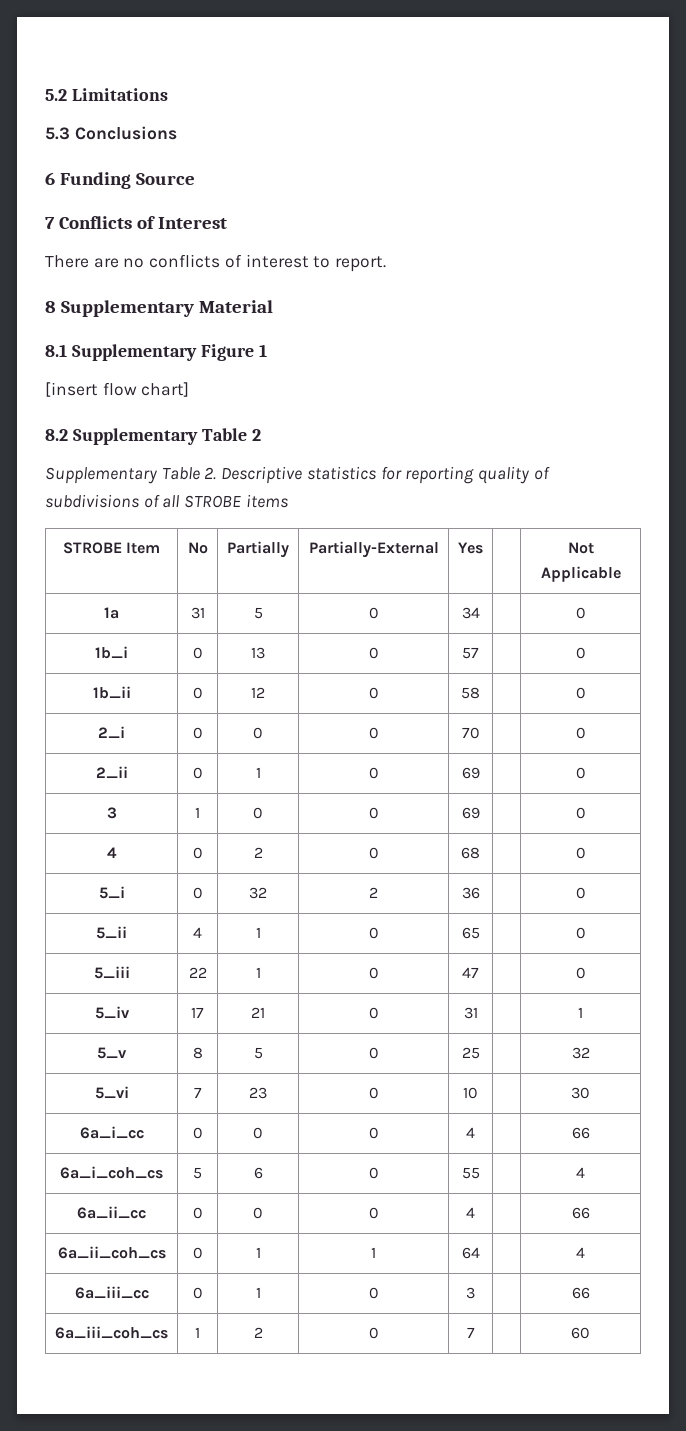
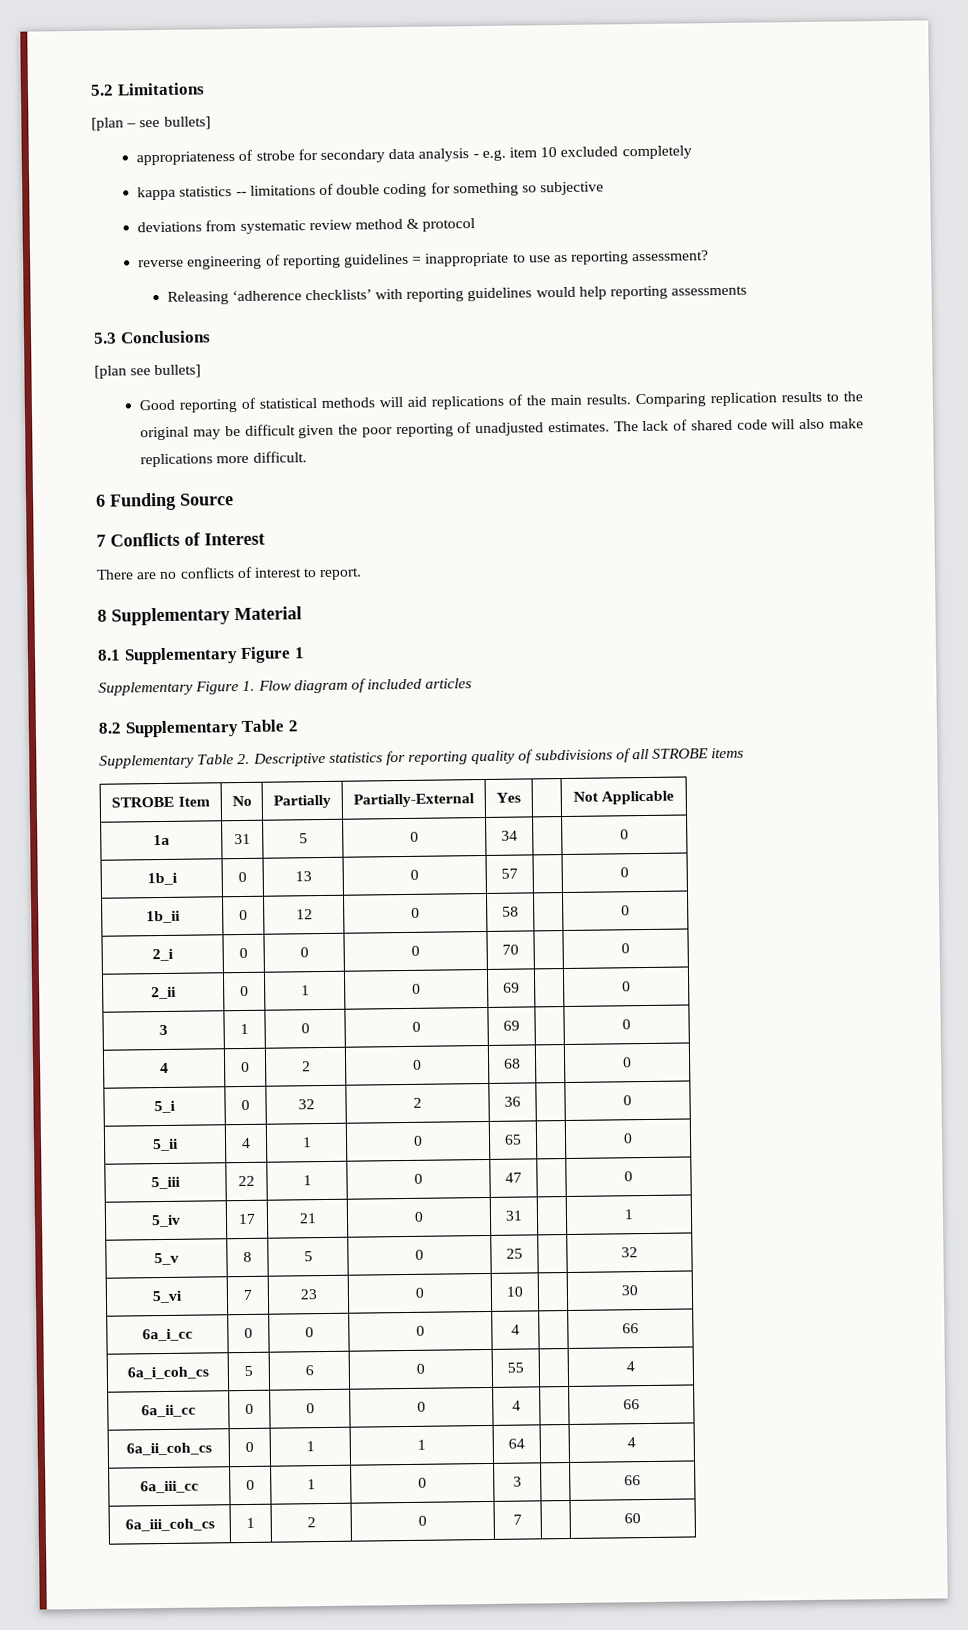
+ [plan – see bullets]
+ appropriateness of strobe for secondary data analysis - e.g. item 10 excluded completely
+ kappa statistics -- limitations of double coding for something so subjective
+ deviations from systematic review method & protocol
+ reverse engineering of reporting guidelines = inappropriate to use as reporting assessment?
+ Releasing ‘adherence checklists’ with reporting guidelines would help reporting assessments
  5.3 Conclusions
+ [plan see bullets]
+ Good reporting of statistical methods will aid replications of the main results. Comparing replication results to the original may be difficult given the poor reporting of unadjusted estimates. The lack of shared code will also make replications more difficult.
- [insert flow chart]
+ Supplementary Figure 1. Flow diagram of included articles

